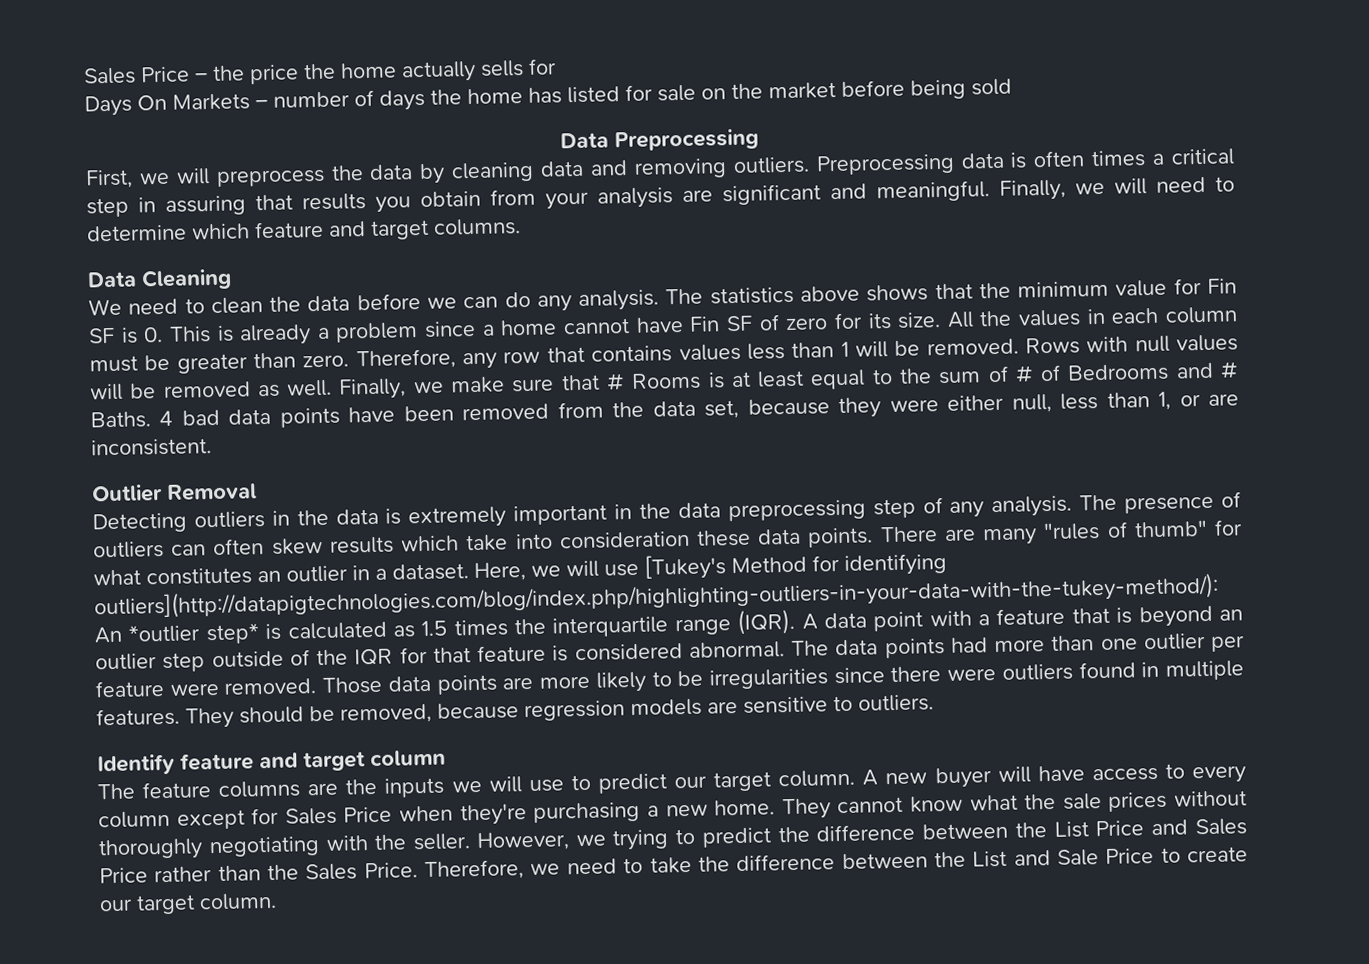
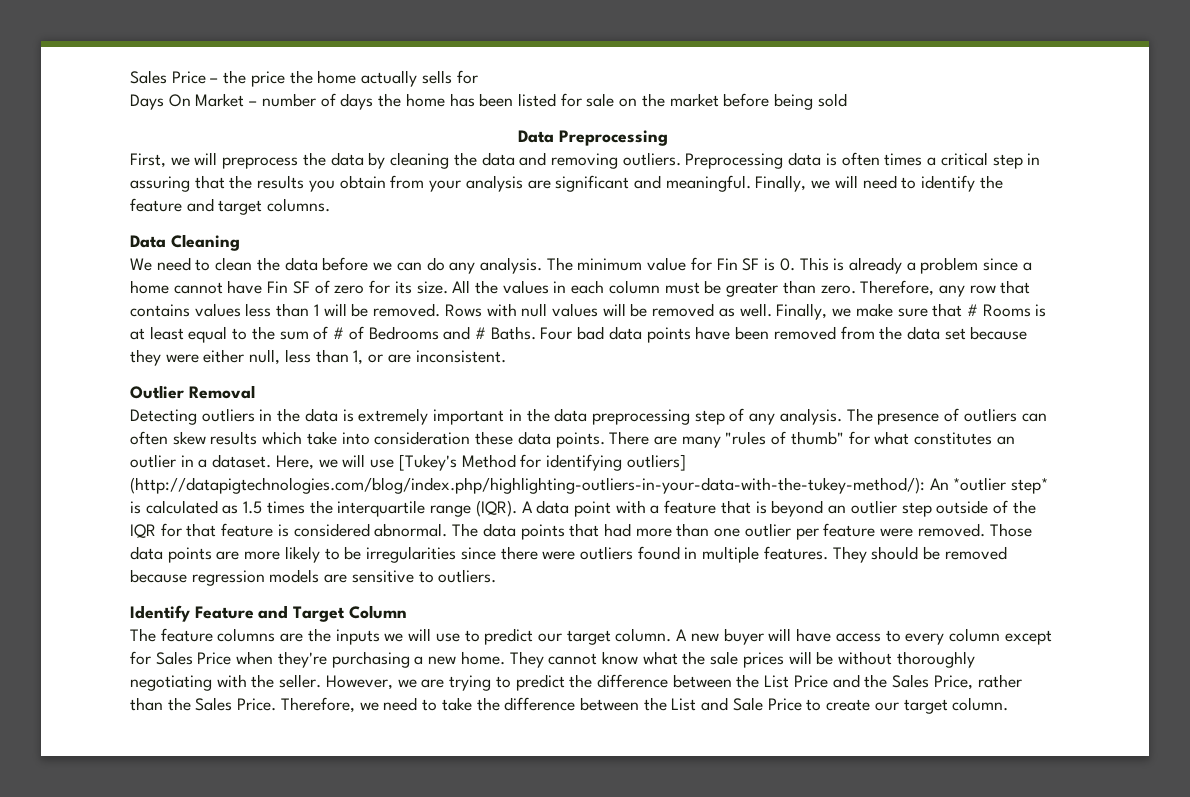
- Days On Markets – number of days the home has listed for sale on the market before being sold
+ Days On Market – number of days the home has been listed for sale on the market before being sold
- First, we will preprocess the data by cleaning data and removing outliers.
+ First, we will preprocess the data by cleaning the data and removing outliers.
- Preprocessing data is often times a critical step in assuring that results you obtain from your analysis are significant and meaningful.
+ Preprocessing data is often times a critical step in assuring that the results you obtain from your analysis are significant and meaningful.
- Finally, we will need to determine which feature and target columns.
+ Finally, we will need to identify the feature and target columns.
- The statistics above shows that the minimum value for Fin SF is 0. This is already a problem since a home cannot have Fin SF of zero for its size.
+ The minimum value for Fin SF is 0. This is already a problem since a home cannot have Fin SF of zero for its size.
- 4 bad data points have been removed from the data set, because they were either null, less than 1, or are inconsistent.
+ Four bad data points have been removed from the data set because they were either null, less than 1, or are inconsistent.
- Here, we will use [Tukey's Method for identifying outliers](http://datapigtechnologies.com/blog/index.php/highlighting-outliers-in-your-data-with-the-tukey-method/): An *outlier step* is calculated as 1.5 times the interquartile range (IQR).
+ Here, we will use [Tukey's Method for identifying outliers] (http://datapigtechnologies.com/blog/index.php/highlighting-outliers-in-your-data-with-the-tukey-method/): An *outlier step* is calculated as 1.5 times the interquartile range (IQR).
- The data points had more than one outlier per feature were removed.
+ The data points that had more than one outlier per feature were removed.
- They should be removed, because regression models are sensitive to outliers.
+ They should be removed because regression models are sensitive to outliers.
- Identify feature and target column
+ Identify Feature and Target Column
- They cannot know what the sale prices without thoroughly negotiating with the seller.
+ They cannot know what the sale prices will be without thoroughly negotiating with the seller.
- However, we trying to predict the difference between the List Price and Sales Price rather than the Sales Price.
+ However, we are trying to predict the difference between the List Price and the Sales Price, rather than the Sales Price.

